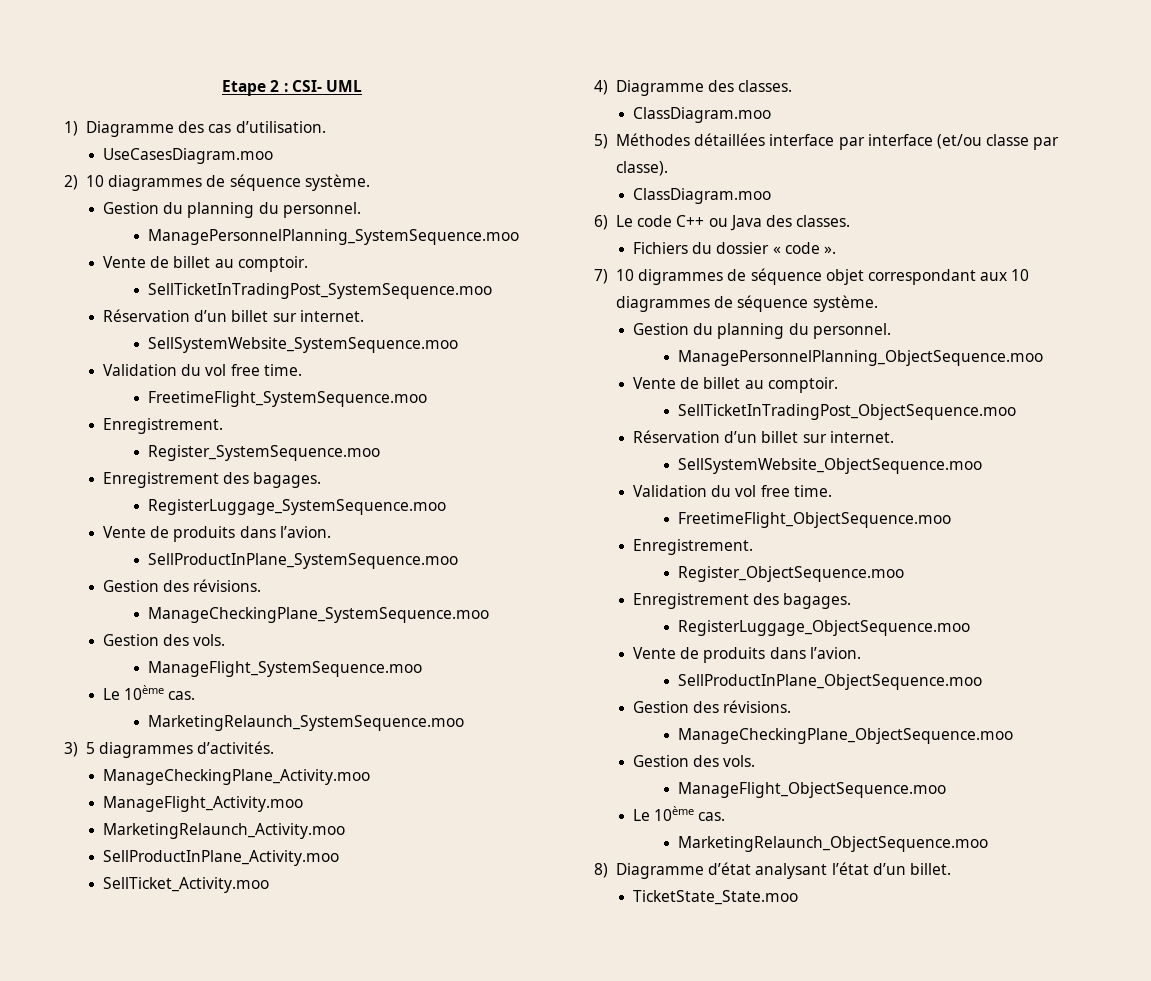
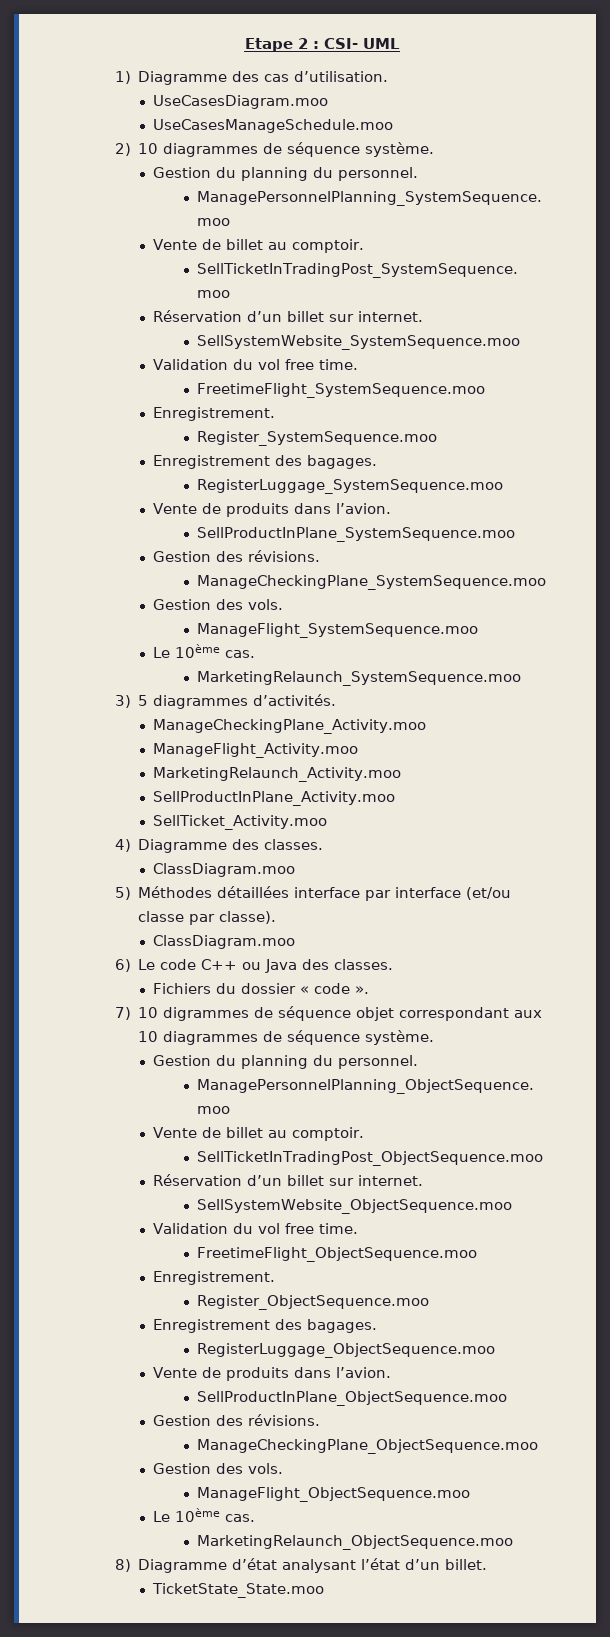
+ UseCasesManageSchedule.moo

